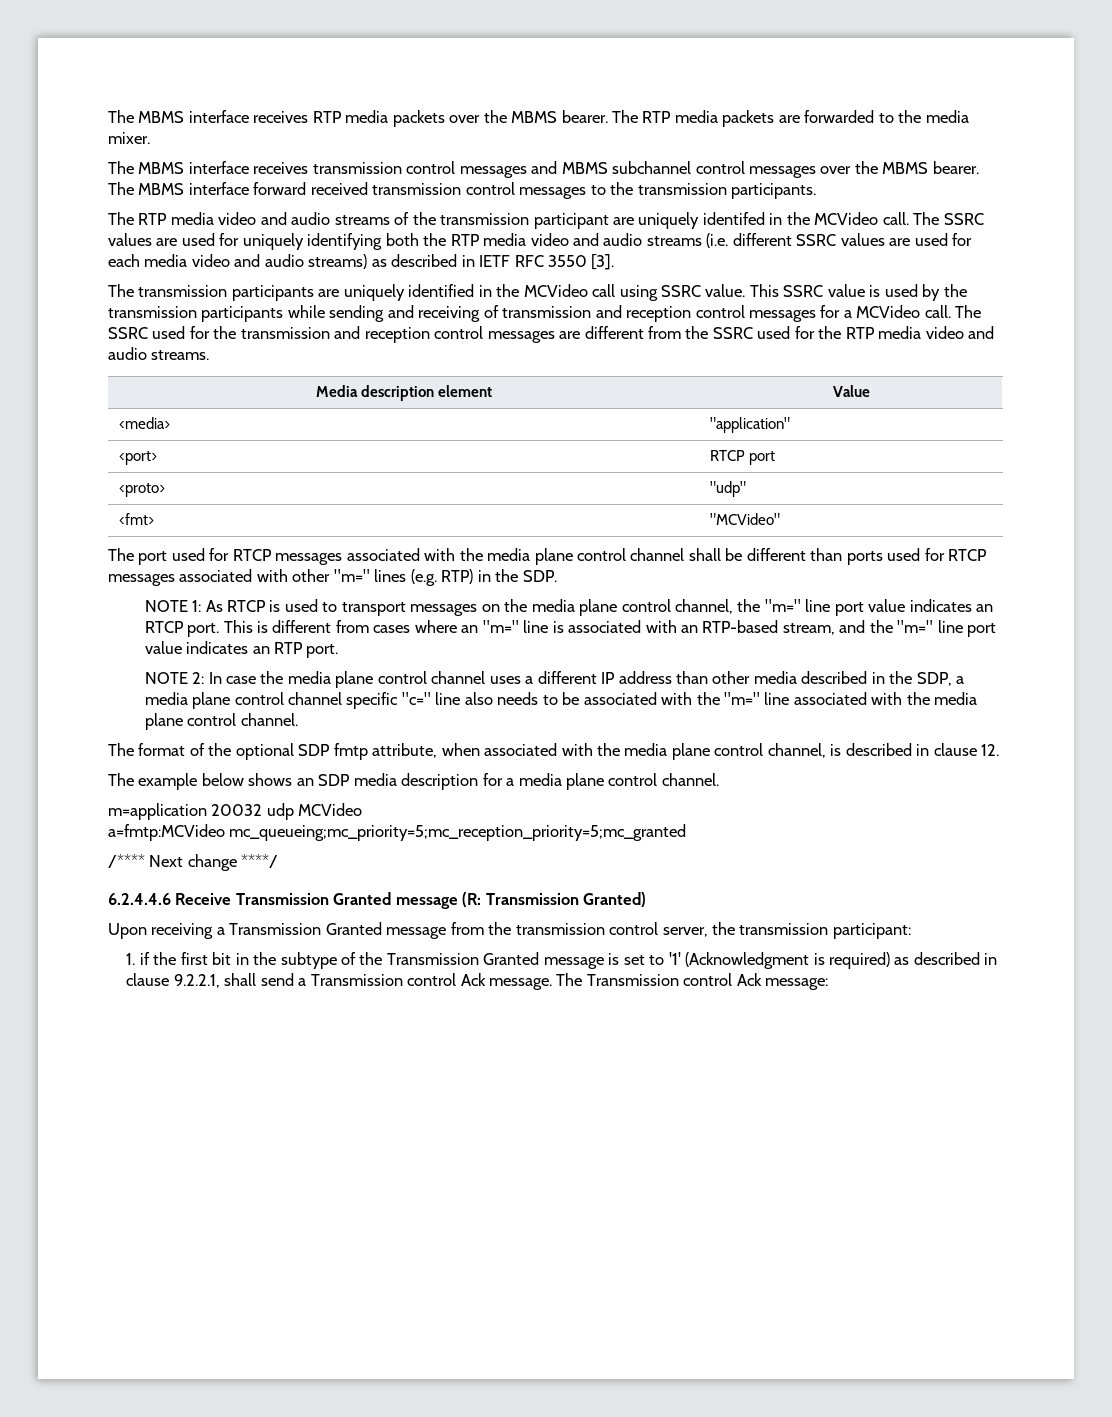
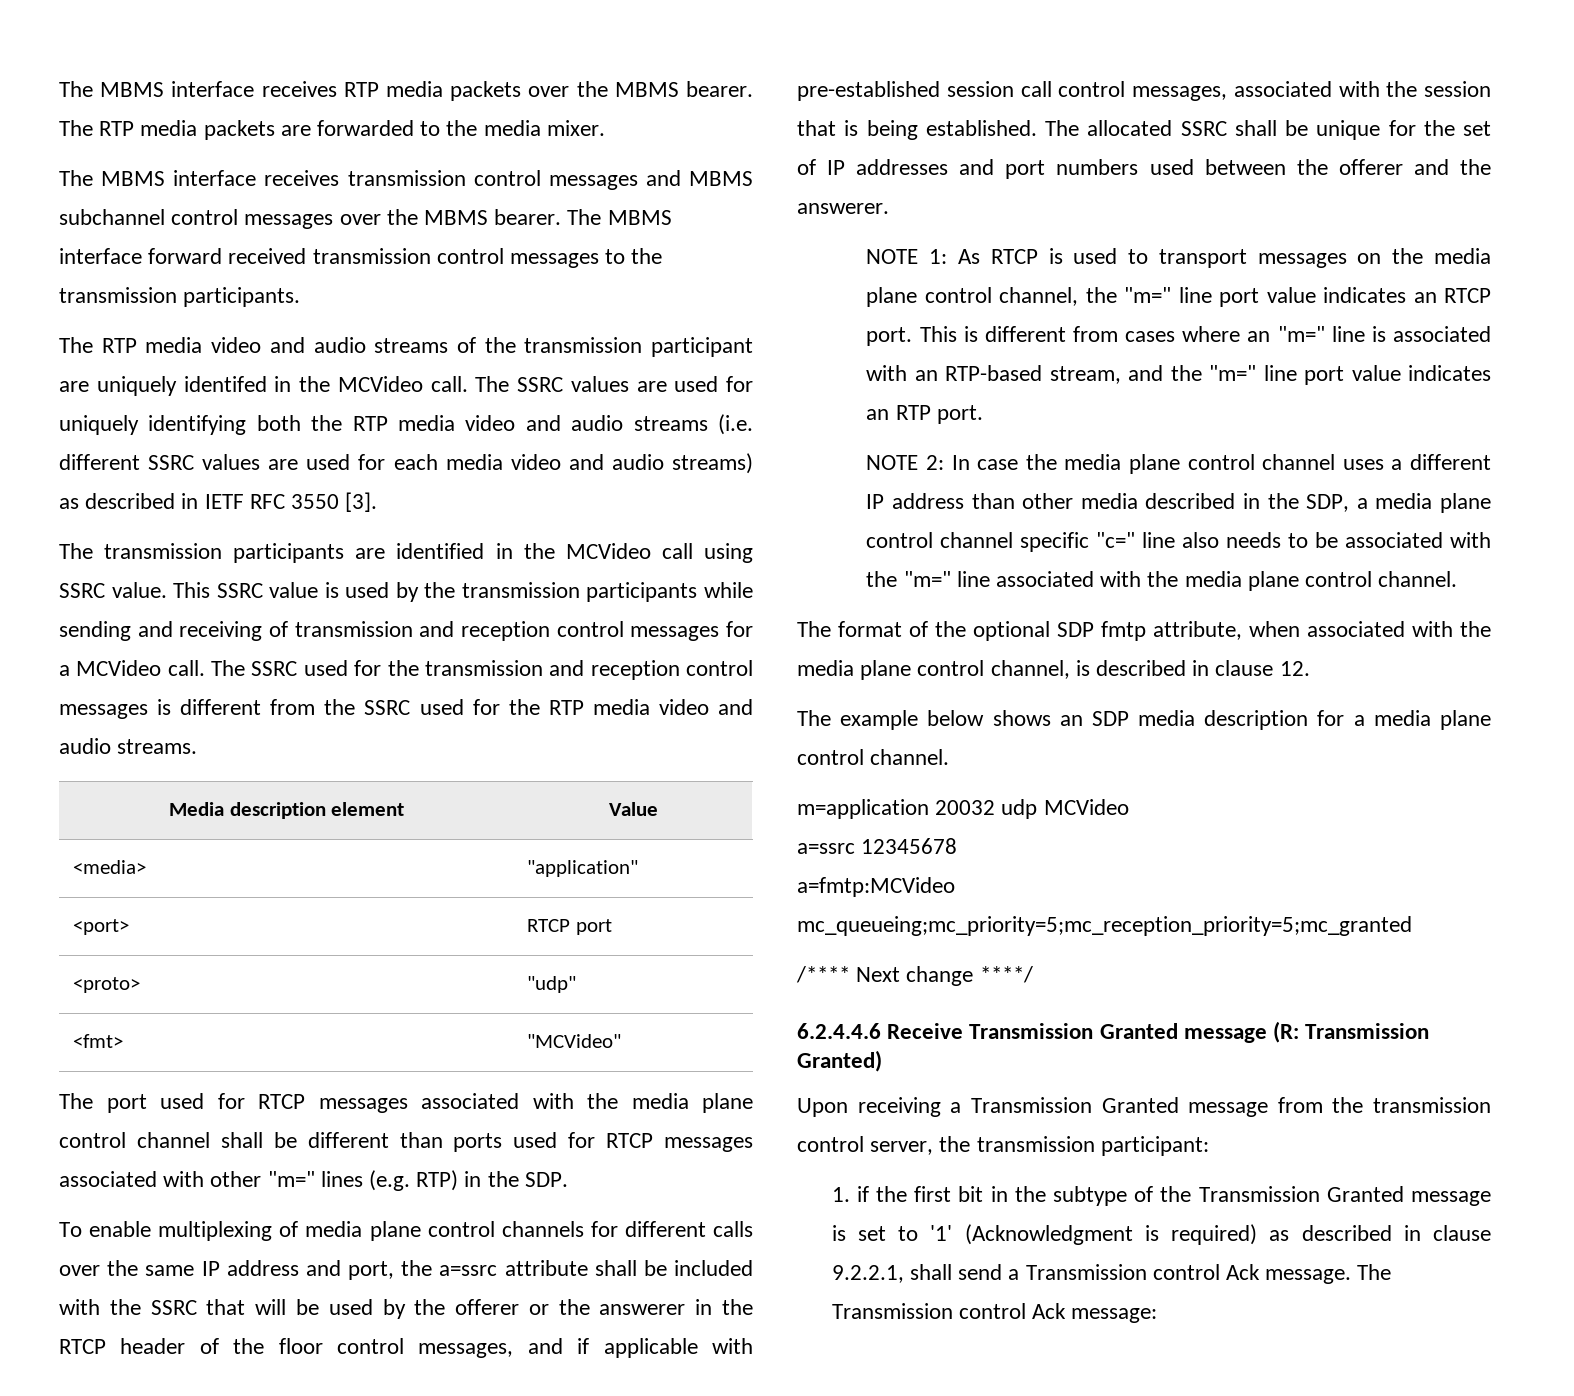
- The transmission participants are uniquely identified in the MCVideo call using SSRC value.
+ The transmission participants are identified in the MCVideo call using SSRC value.
- The SSRC used for the transmission and reception control messages are different from the SSRC used for the RTP media video and audio streams.
+ The SSRC used for the transmission and reception control messages is different from the SSRC used for the RTP media video and audio streams.
+ To enable multiplexing of media plane control channels for different calls over the same IP address and port, the a=ssrc attribute shall be included with the SSRC that will be used by the offerer or the answerer in the RTCP header of the floor control messages, and if applicable with pre-established session call control messages, associated with the session that is being established. The allocated SSRC shall be unique for the set of IP addresses and port numbers used between the offerer and the answerer.
+ a=ssrc 12345678

